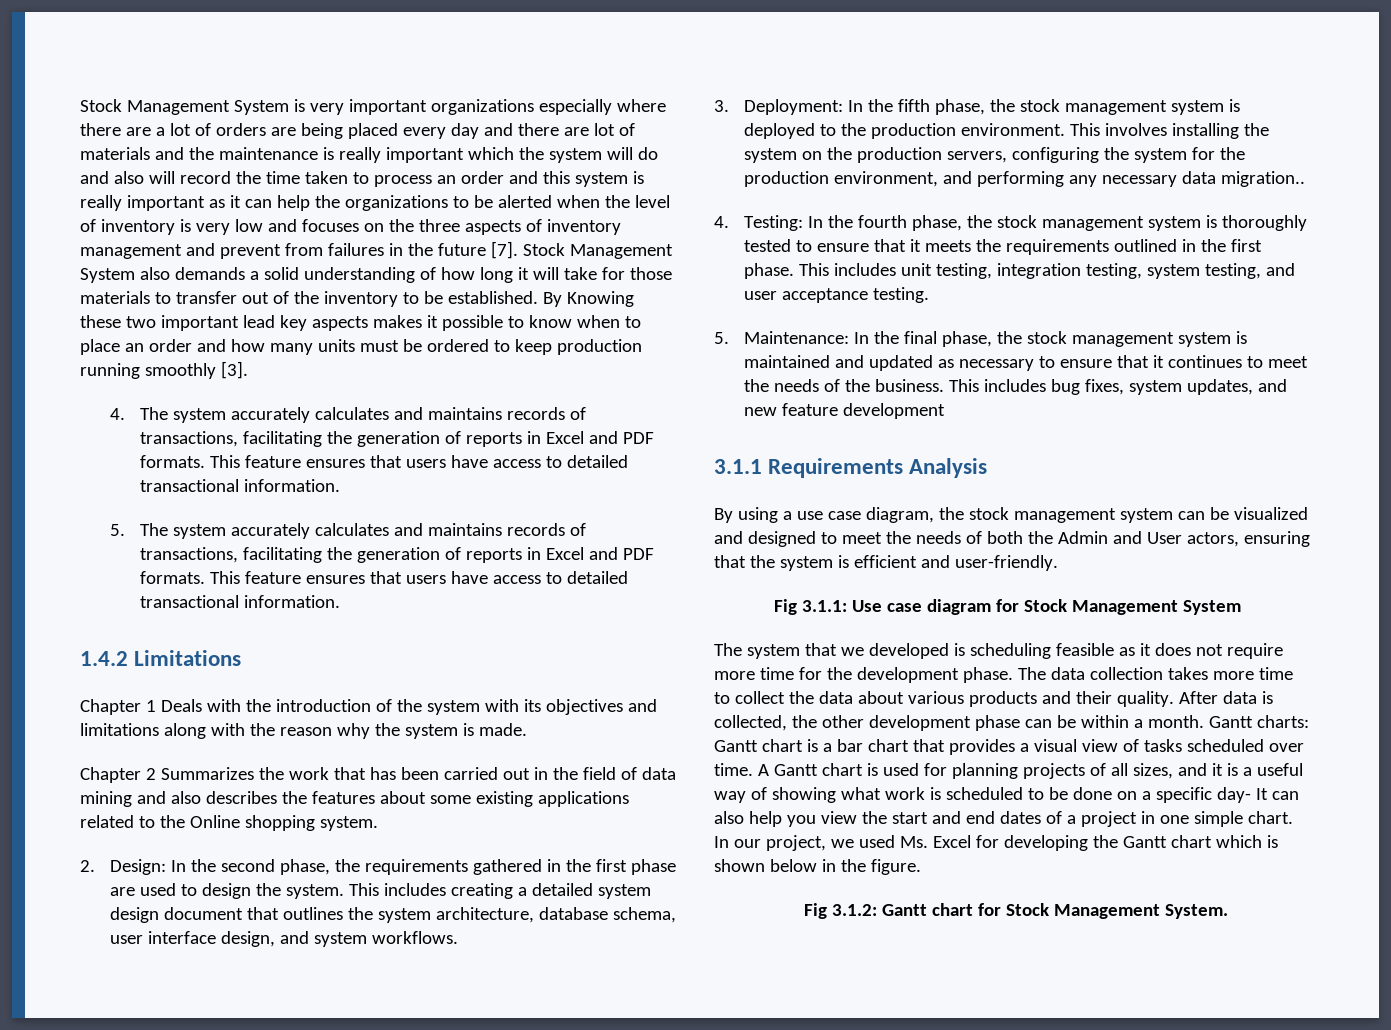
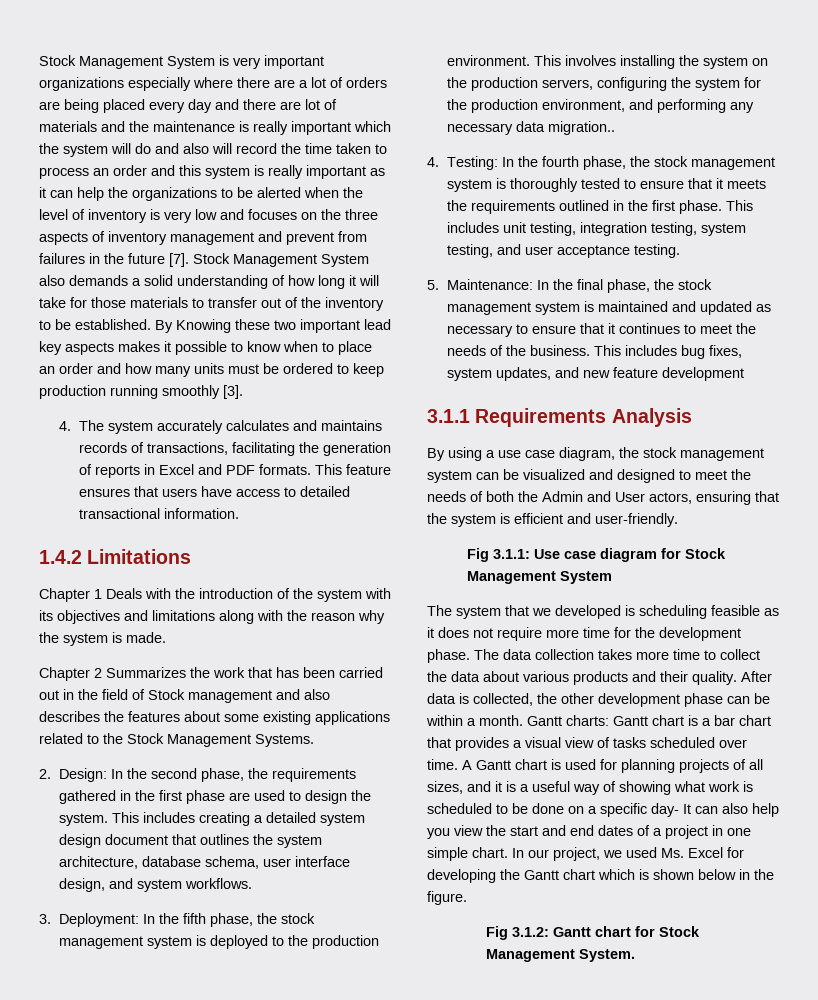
- 5. The system accurately calculates and maintains records of transactions, facilitating the generation of reports in Excel and PDF formats. This feature ensures that users have access to detailed transactional information.
- Chapter 2 Summarizes the work that has been carried out in the field of data mining and also describes the features about some existing applications related to the Online shopping system.
+ Chapter 2 Summarizes the work that has been carried out in the field of Stock management and also describes the features about some existing applications related to the Stock Management Systems.

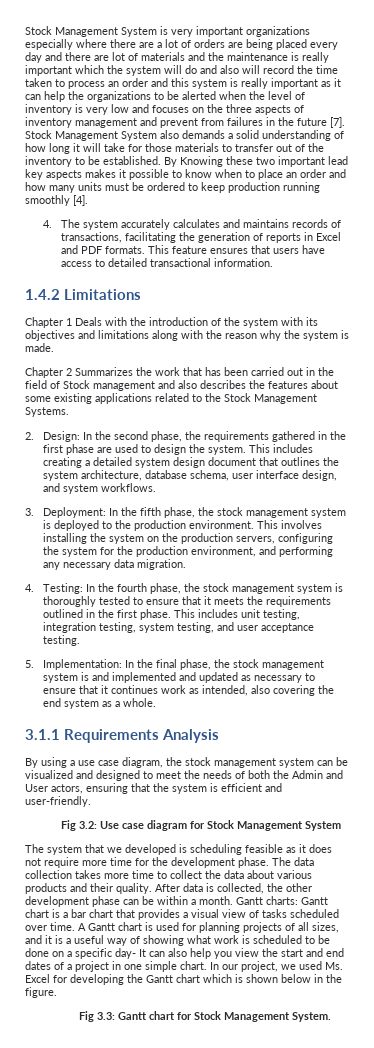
- By Knowing these two important lead key aspects makes it possible to know when to place an order and how many units must be ordered to keep production running smoothly [3].
+ By Knowing these two important lead key aspects makes it possible to know when to place an order and how many units must be ordered to keep production running smoothly [4].
- This involves installing the system on the production servers, configuring the system for the production environment, and performing any necessary data migration..
+ This involves installing the system on the production servers, configuring the system for the production environment, and performing any necessary data migration.
- 5. Maintenance: In the final phase, the stock management system is maintained and updated as necessary to ensure that it continues to meet the needs of the business. This includes bug fixes, system updates, and new feature development
+ 5. Implementation: In the final phase, the stock management system is and implemented and updated as necessary to ensure that it continues work as intended, also covering the end system as a whole.
- Fig 3.1.1: Use case diagram for Stock Management System
+ Fig 3.2: Use case diagram for Stock Management System
- Fig 3.1.2: Gantt chart for Stock Management System.
+ Fig 3.3: Gantt chart for Stock Management System.

